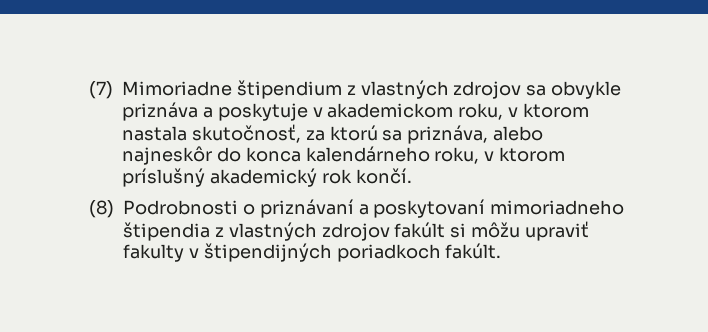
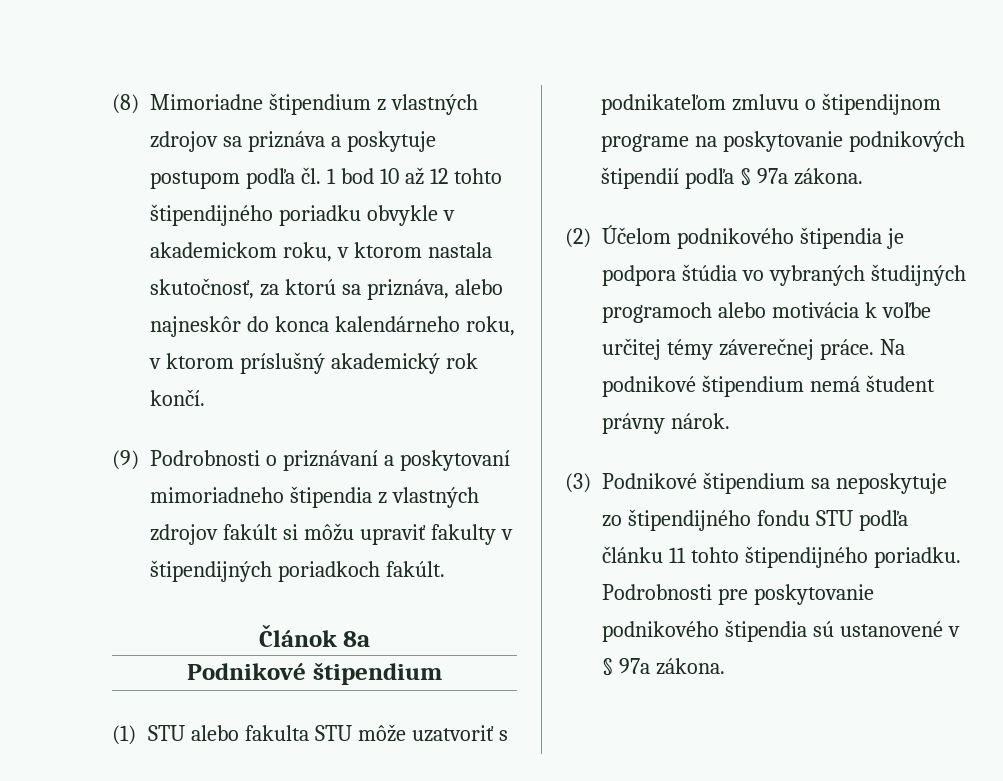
- (7) Mimoriadne štipendium z vlastných zdrojov sa obvykle priznáva a poskytuje v akademickom roku, v ktorom nastala skutočnosť, za ktorú sa priznáva, alebo najneskôr do konca kalendárneho roku, v ktorom príslušný akademický rok končí.
+ (8) Mimoriadne štipendium z vlastných zdrojov sa priznáva a poskytuje postupom podľa čl. 1 bod 10 až 12 tohto štipendijného poriadku obvykle v akademickom roku, v ktorom nastala skutočnosť, za ktorú sa priznáva, alebo najneskôr do konca kalendárneho roku, v ktorom príslušný akademický rok končí.
- (8) Podrobnosti o priznávaní a poskytovaní mimoriadneho štipendia z vlastných zdrojov fakúlt si môžu upraviť fakulty v štipendijných poriadkoch fakúlt.
+ (9) Podrobnosti o priznávaní a poskytovaní mimoriadneho štipendia z vlastných zdrojov fakúlt si môžu upraviť fakulty v štipendijných poriadkoch fakúlt.
+ Článok 8a
+ Podnikové štipendium
+ (1) STU alebo fakulta STU môže uzatvoriť s podnikateľom zmluvu o štipendijnom programe na poskytovanie podnikových štipendií podľa § 97a zákona.
+ (2) Účelom podnikového štipendia je podpora štúdia vo vybraných študijných programoch alebo motivácia k voľbe určitej témy záverečnej práce. Na podnikové štipendium nemá študent právny nárok.
+ (3) Podnikové štipendium sa neposkytuje zo štipendijného fondu STU podľa článku 11 tohto štipendijného poriadku. Podrobnosti pre poskytovanie podnikového štipendia sú ustanovené v § 97a zákona.

